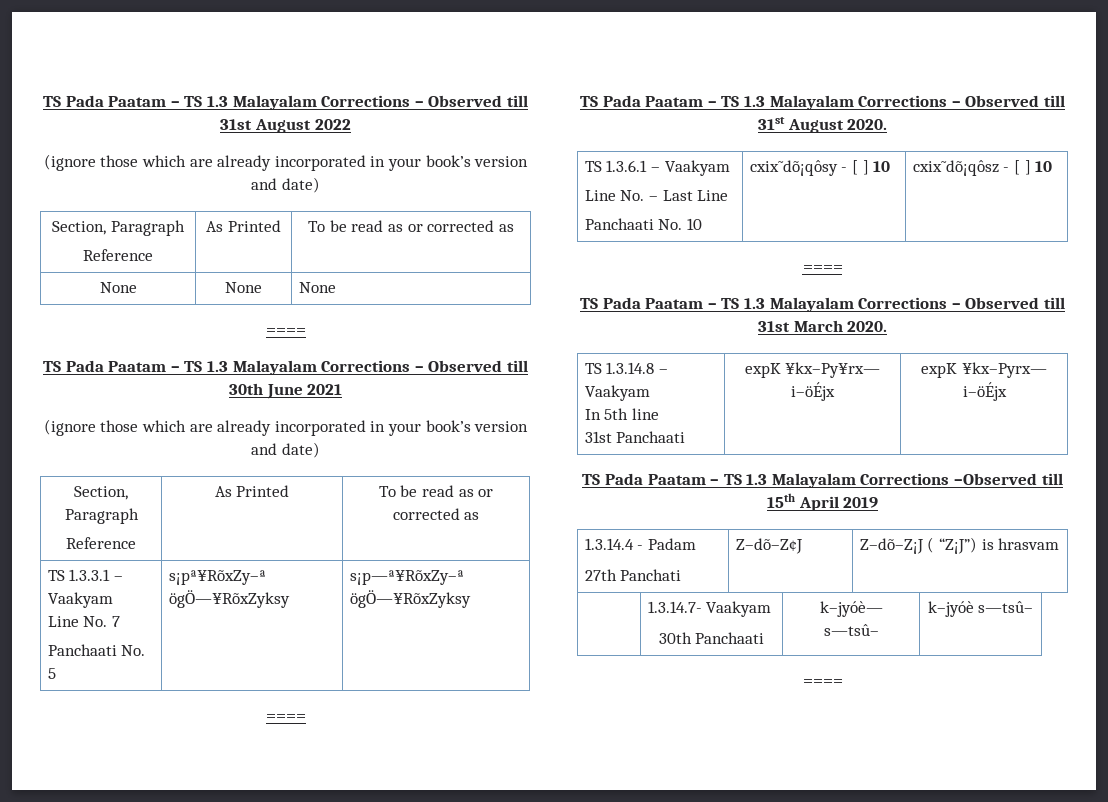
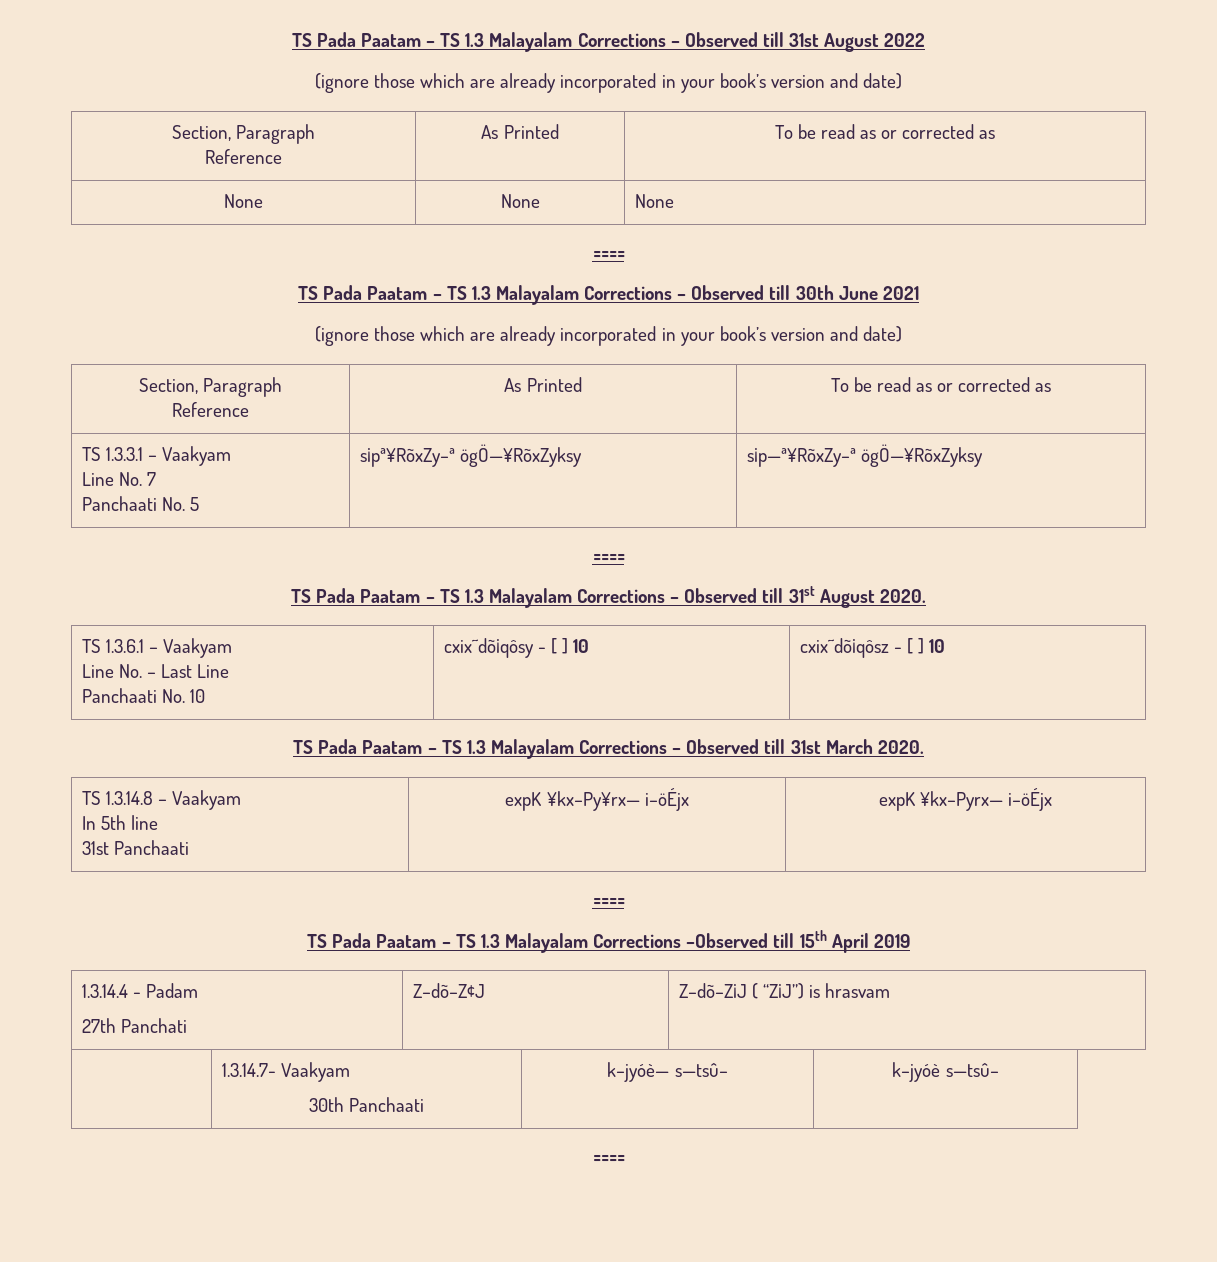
  TS 1.3.6.1 – Vaakyam
  Line No. – Last Line
  Panchaati No. 10 | cxix˜dõ¡qôsy - [ ] 10 | cxix˜dõ¡qôsz - [ ] 10
- ====
  TS 1.3.14.8 – Vaakyam
  In 5th line
  31st Panchaati | expK ¥kx–Py¥rx— i–öÉjx | expK ¥kx–Pyrx— i–öÉjx
+ ====

